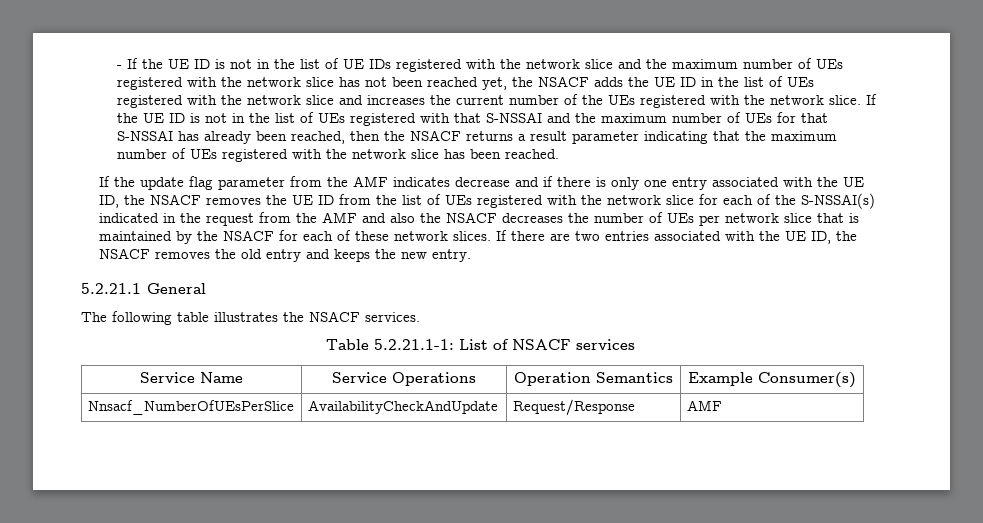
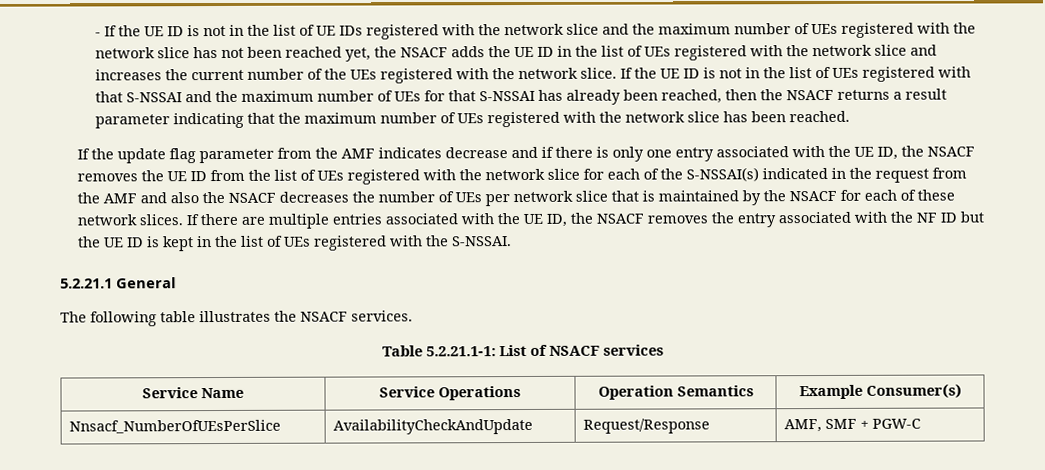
- If there are two entries associated with the UE ID, the NSACF removes the old entry and keeps the new entry.
+ If there are multiple entries associated with the UE ID, the NSACF removes the entry associated with the NF ID but the UE ID is kept in the list of UEs registered with the S-NSSAI.
- Nnsacf_NumberOfUEsPerSlice | AvailabilityCheckAndUpdate | Request/Response | AMF
+ Nnsacf_NumberOfUEsPerSlice | AvailabilityCheckAndUpdate | Request/Response | AMF, SMF + PGW-C

